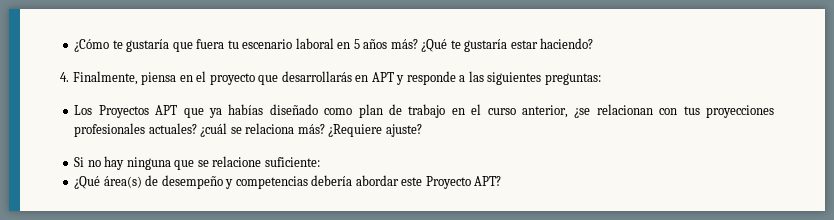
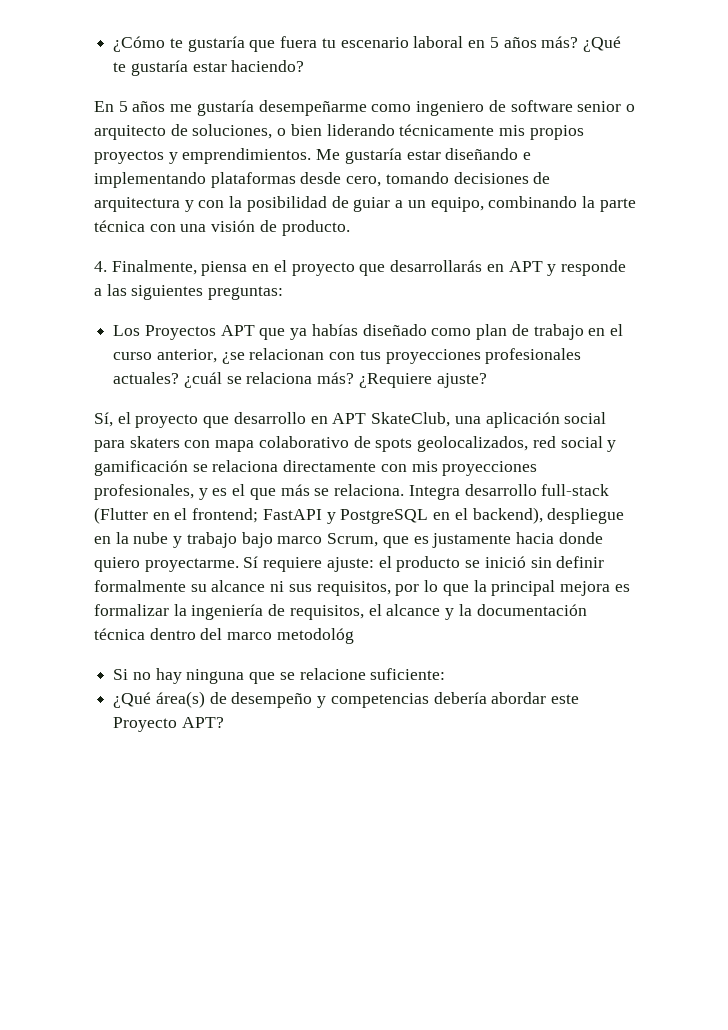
+ En 5 años me gustaría desempeñarme como ingeniero de software senior o arquitecto de soluciones, o bien liderando técnicamente mis propios proyectos y emprendimientos. Me gustaría estar diseñando e implementando plataformas desde cero, tomando decisiones de arquitectura y con la posibilidad de guiar a un equipo, combinando la parte técnica con una visión de producto.
+ Sí, el proyecto que desarrollo en APT SkateClub, una aplicación social para skaters con mapa colaborativo de spots geolocalizados, red social y gamificación se relaciona directamente con mis proyecciones profesionales, y es el que más se relaciona. Integra desarrollo full-stack (Flutter en el frontend; FastAPI y PostgreSQL en el backend), despliegue en la nube y trabajo bajo marco Scrum, que es justamente hacia donde quiero proyectarme. Sí requiere ajuste: el producto se inició sin definir formalmente su alcance ni sus requisitos, por lo que la principal mejora es formalizar la ingeniería de requisitos, el alcance y la documentación técnica dentro del marco metodológ

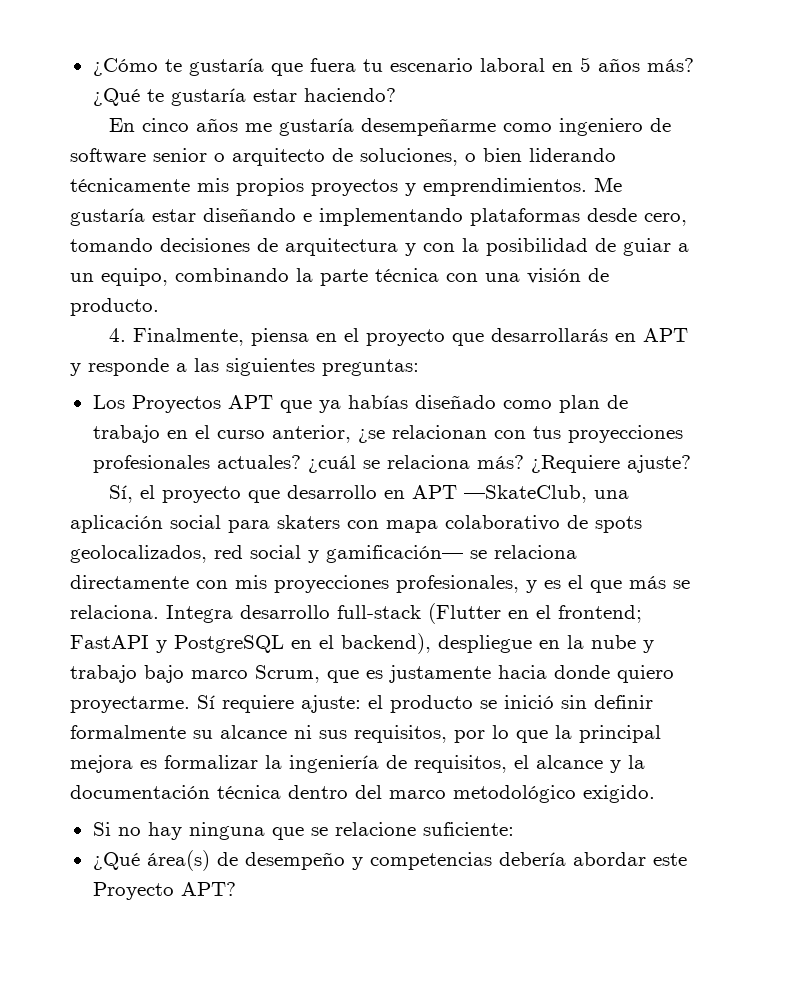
- En 5 años me gustaría desempeñarme como ingeniero de software senior o arquitecto de soluciones, o bien liderando técnicamente mis propios proyectos y emprendimientos.
+ En cinco años me gustaría desempeñarme como ingeniero de software senior o arquitecto de soluciones, o bien liderando técnicamente mis propios proyectos y emprendimientos.
- Sí, el proyecto que desarrollo en APT SkateClub, una aplicación social para skaters con mapa colaborativo de spots geolocalizados, red social y gamificación se relaciona directamente con mis proyecciones profesionales, y es el que más se relaciona.
+ Sí, el proyecto que desarrollo en APT —SkateClub, una aplicación social para skaters con mapa colaborativo de spots geolocalizados, red social y gamificación— se relaciona directamente con mis proyecciones profesionales, y es el que más se relaciona.
- Sí requiere ajuste: el producto se inició sin definir formalmente su alcance ni sus requisitos, por lo que la principal mejora es formalizar la ingeniería de requisitos, el alcance y la documentación técnica dentro del marco metodológ
+ Sí requiere ajuste: el producto se inició sin definir formalmente su alcance ni sus requisitos, por lo que la principal mejora es formalizar la ingeniería de requisitos, el alcance y la documentación técnica dentro del marco metodológico exigido.

